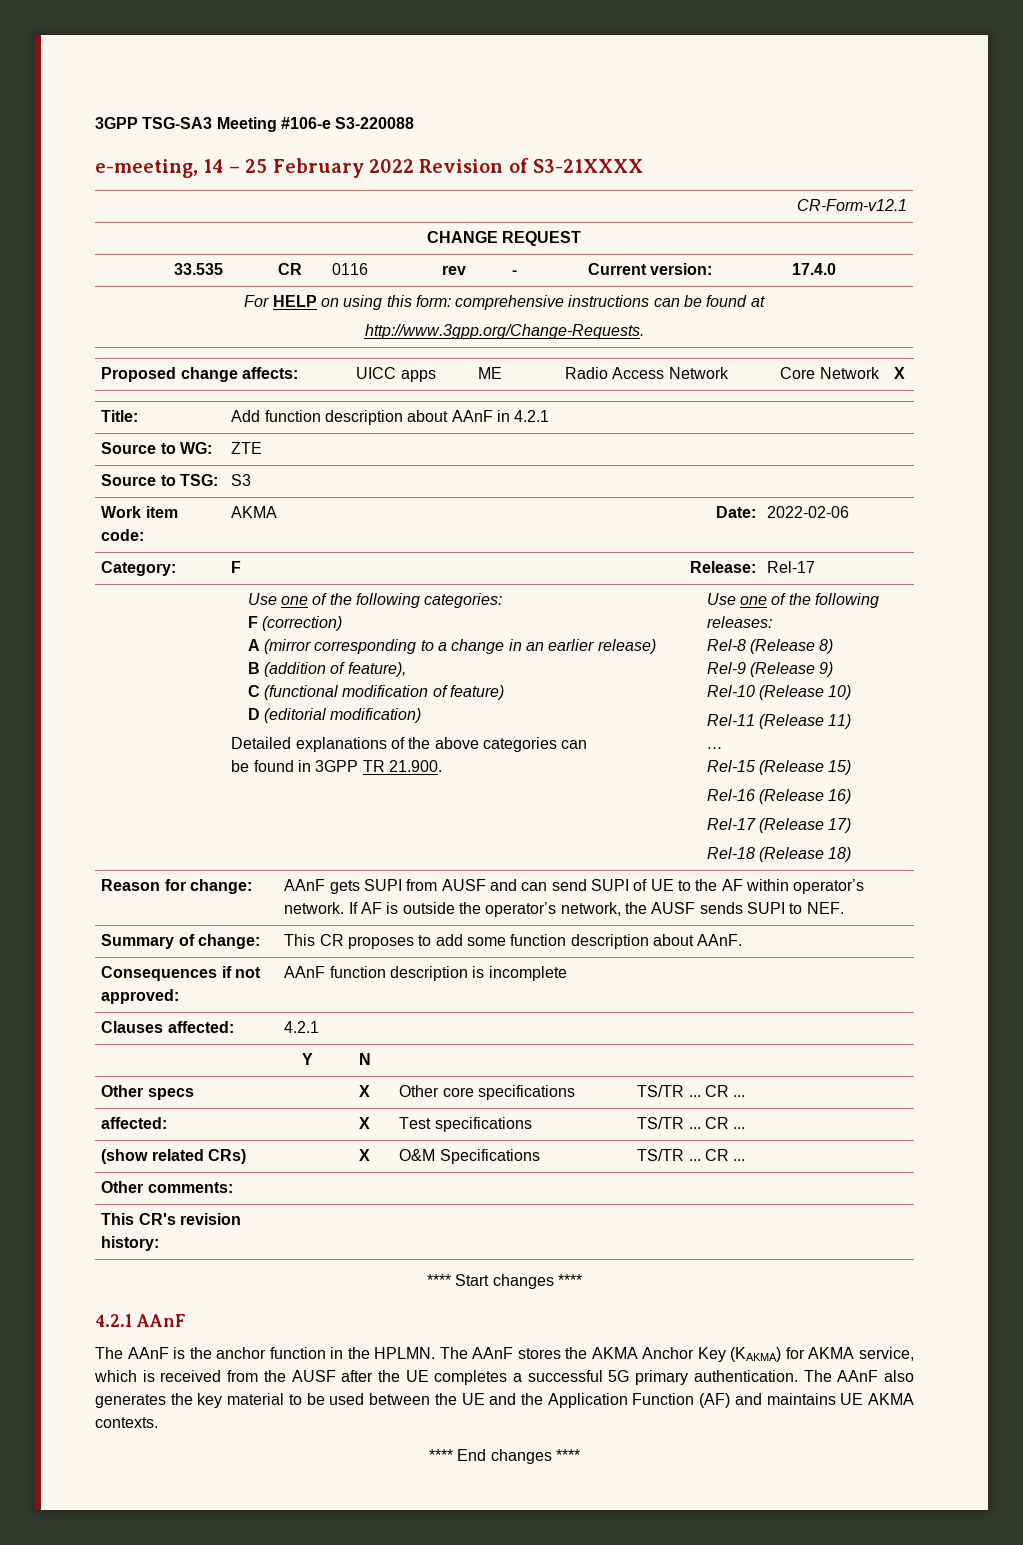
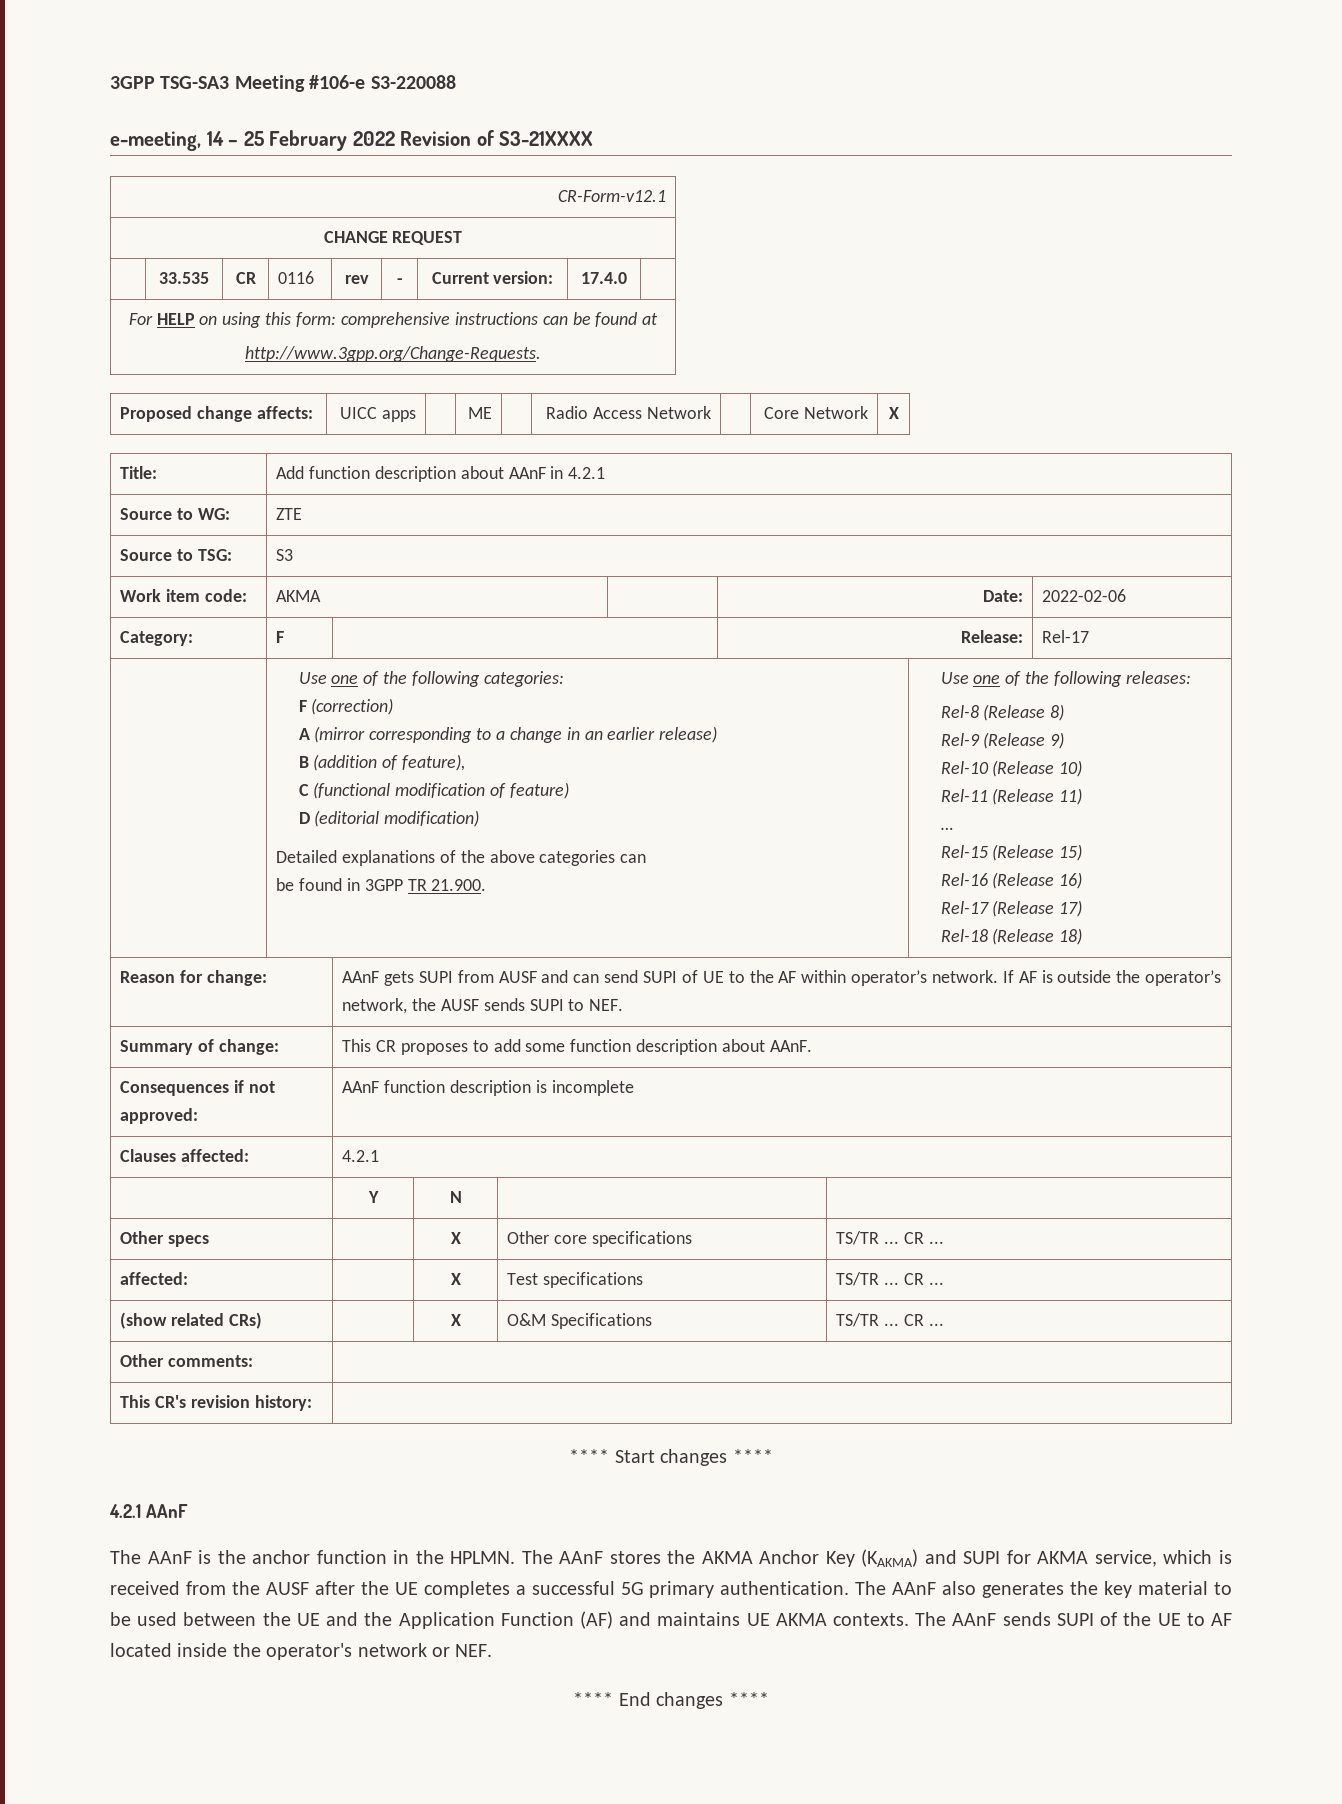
- The AAnF stores the AKMA Anchor Key (KAKMA) for AKMA service, which is received from the AUSF after the UE completes a successful 5G primary authentication.
+ The AAnF stores the AKMA Anchor Key (KAKMA) and SUPI for AKMA service, which is received from the AUSF after the UE completes a successful 5G primary authentication.
+ The AAnF sends SUPI of the UE to AF located inside the operator's network or NEF.

